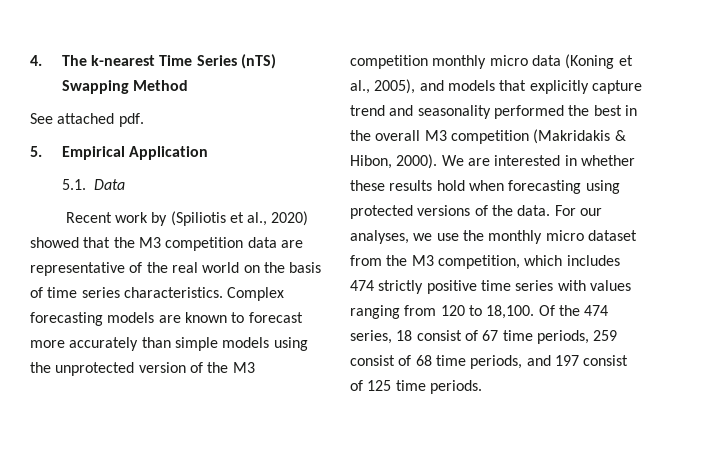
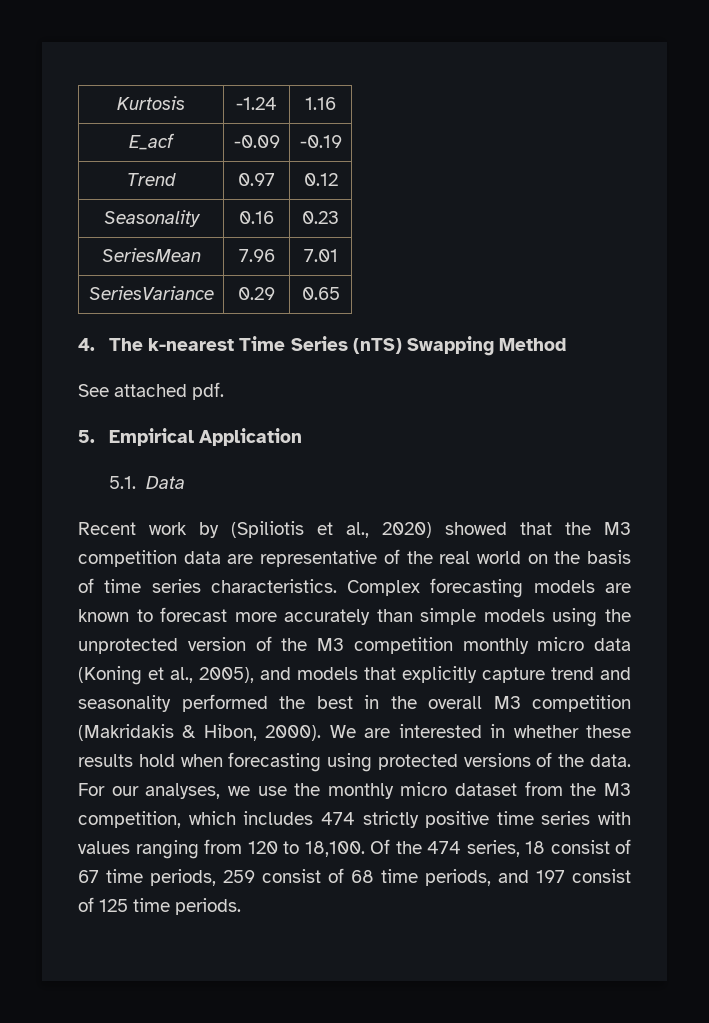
+ Kurtosis | -1.24 | 1.16
+ E_acf | -0.09 | -0.19
+ Trend | 0.97 | 0.12
+ Seasonality | 0.16 | 0.23
+ SeriesMean | 7.96 | 7.01
+ SeriesVariance | 0.29 | 0.65

